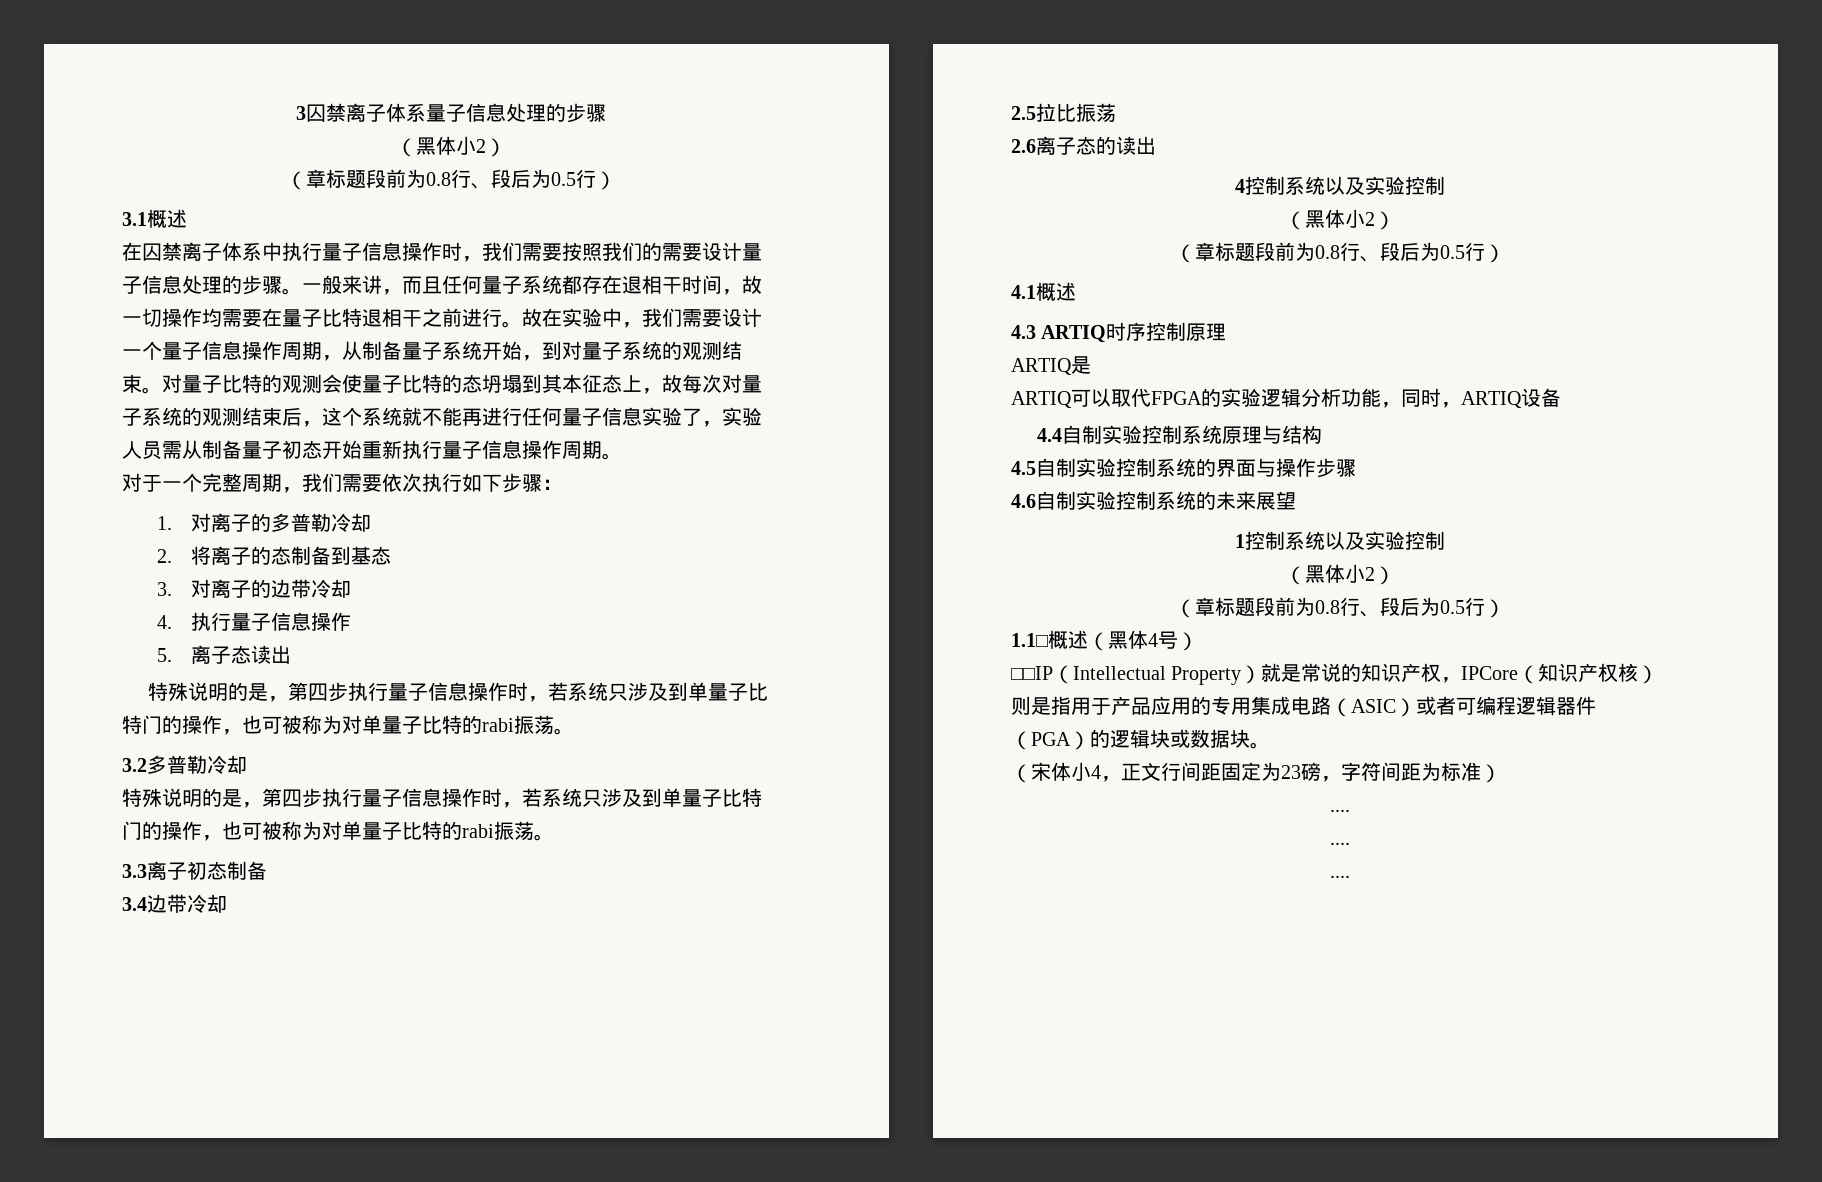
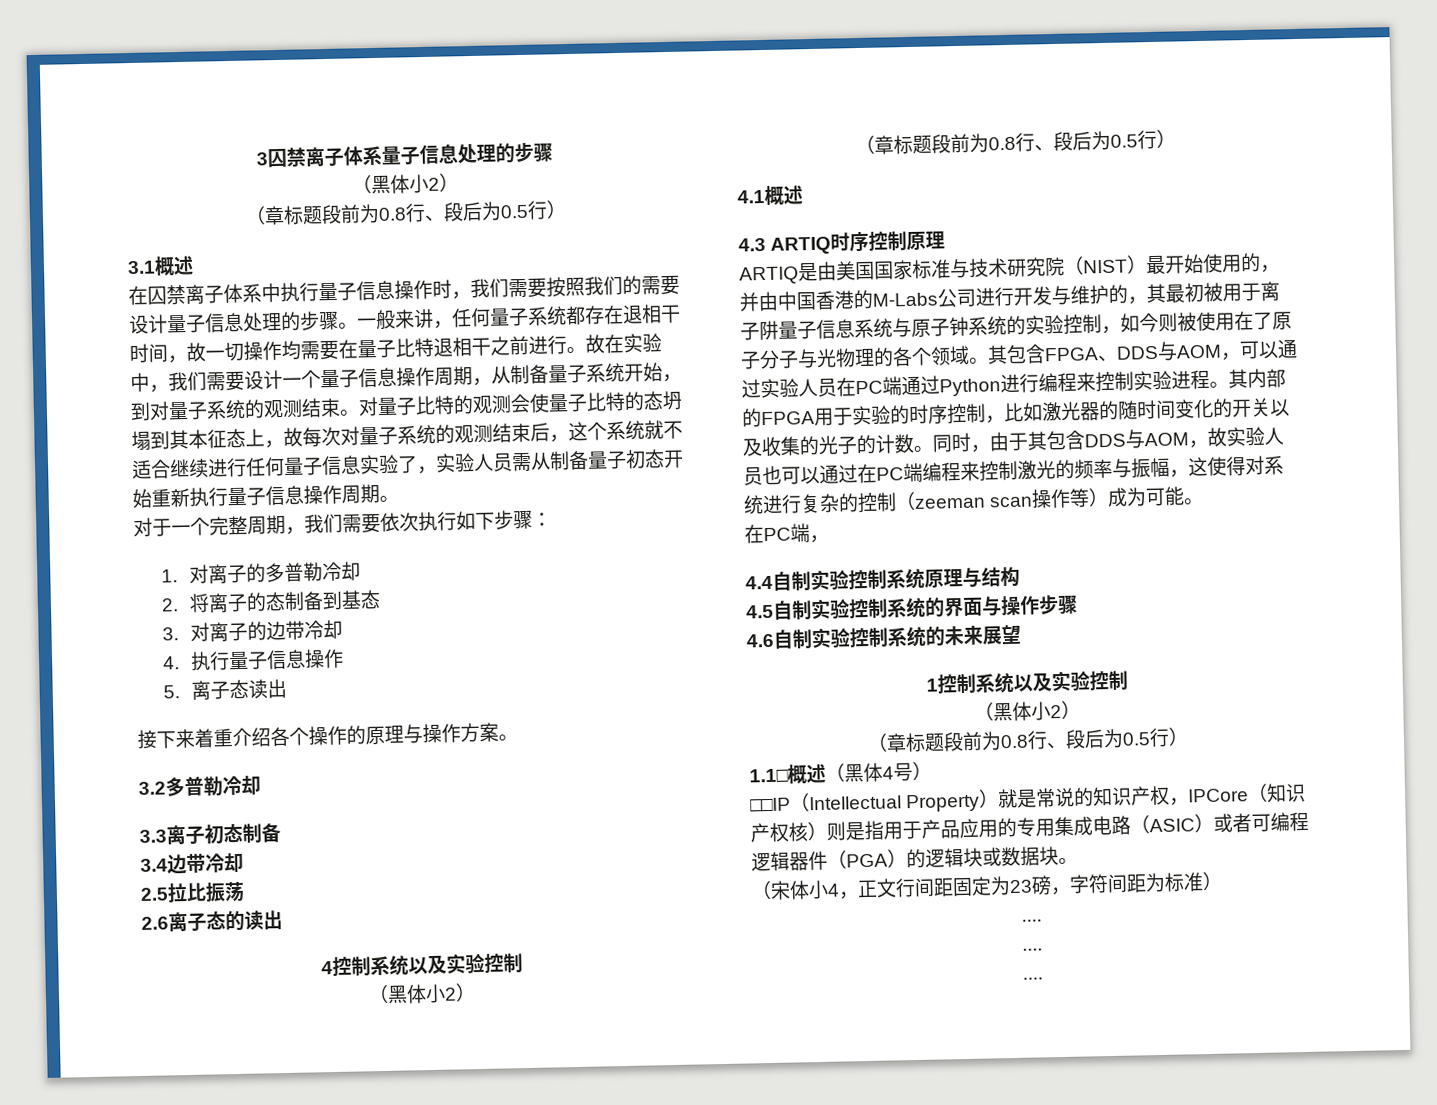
- 一般来讲，而且任何量子系统都存在退相干时间，故一切操作均需要在量子比特退相干之前进行。
+ 一般来讲，任何量子系统都存在退相干时间，故一切操作均需要在量子比特退相干之前进行。
- 对量子比特的观测会使量子比特的态坍塌到其本征态上，故每次对量子系统的观测结束后，这个系统就不能再进行任何量子信息实验了，实验人员需从制备量子初态开始重新执行量子信息操作周期。
+ 对量子比特的观测会使量子比特的态坍塌到其本征态上，故每次对量子系统的观测结束后，这个系统就不适合继续进行任何量子信息实验了，实验人员需从制备量子初态开始重新执行量子信息操作周期。
  5.离子态读出
- 特殊说明的是，第四步执行量子信息操作时，若系统只涉及到单量子比特门的操作，也可被称为对单量子比特的rabi振荡。
+ 接下来着重介绍各个操作的原理与操作方案。
  3.2多普勒冷却
- 特殊说明的是，第四步执行量子信息操作时，若系统只涉及到单量子比特门的操作，也可被称为对单量子比特的rabi振荡。
- ARTIQ是
- ARTIQ可以取代FPGA的实验逻辑分析功能，同时，ARTIQ设备
+ ARTIQ是由美国国家标准与技术研究院（NIST）最开始使用的，并由中国香港的M-Labs公司进行开发与维护的，其最初被用于离子阱量子信息系统与原子钟系统的实验控制，如今则被使用在了原子分子与光物理的各个领域。其包含FPGA、DDS与AOM，可以通过实验人员在PC端通过Python进行编程来控制实验进程。其内部的FPGA用于实验的时序控制，比如激光器的随时间变化的开关以及收集的光子的计数。同时，由于其包含DDS与AOM，故实验人员也可以通过在PC端编程来控制激光的频率与振幅，这使得对系统进行复杂的控制（zeeman scan操作等）成为可能。
+ 在PC端，

